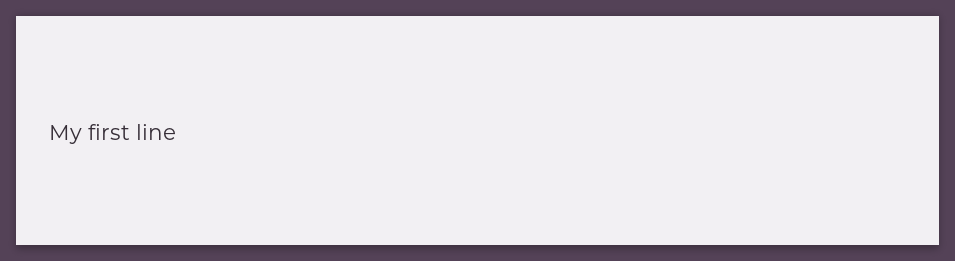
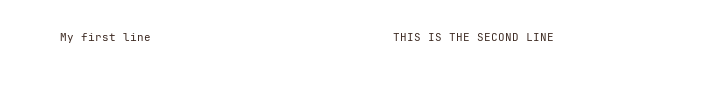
+ THIS IS THE SECOND LINE

